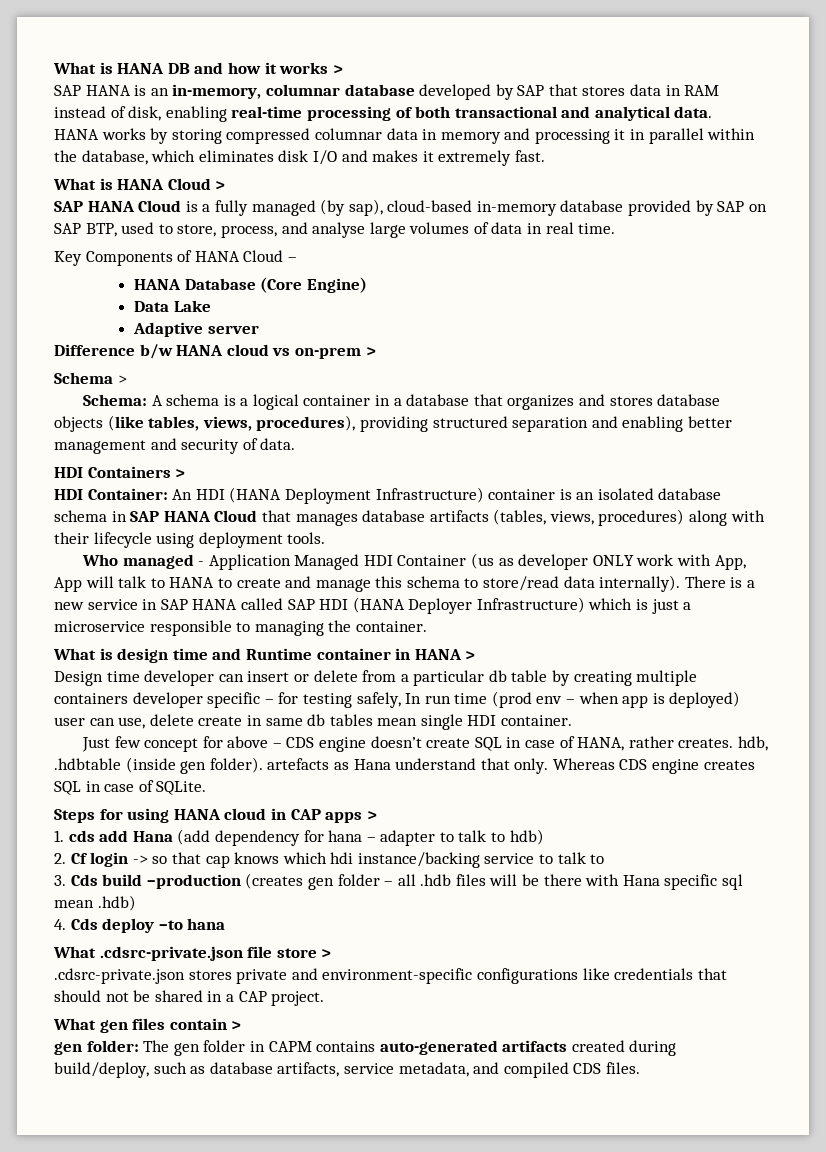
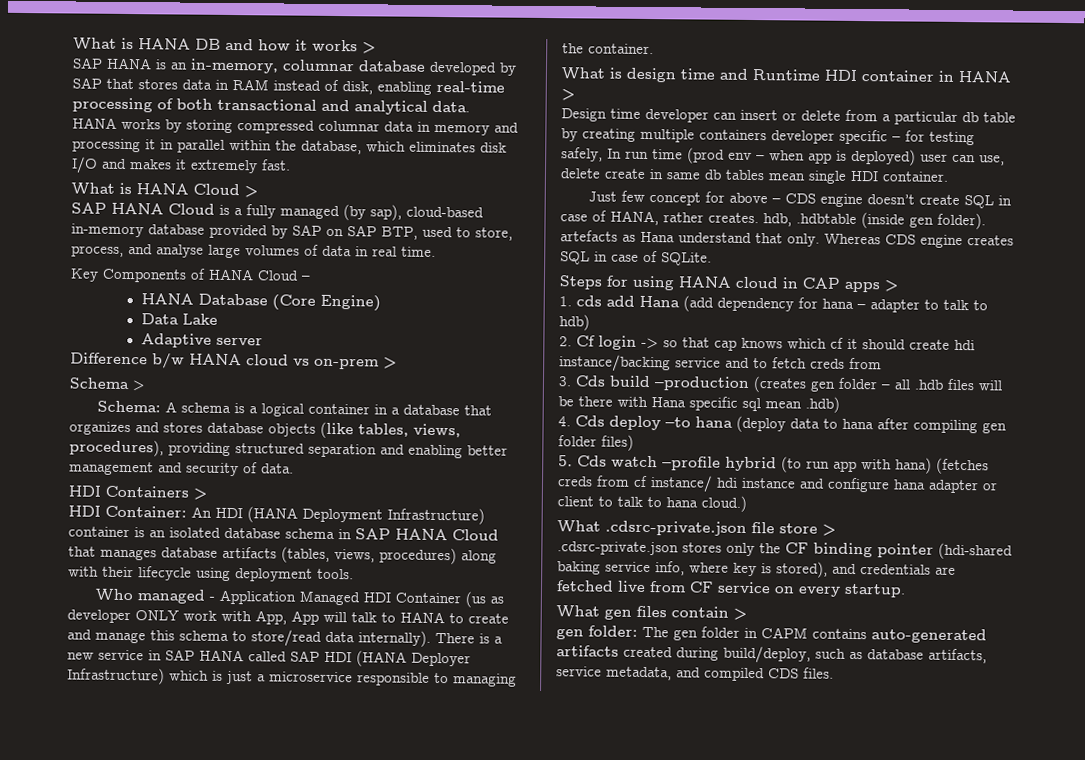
- What is design time and Runtime container in HANA >
+ What is design time and Runtime HDI container in HANA >
- 2. Cf login -> so that cap knows which hdi instance/backing service to talk to
+ 2. Cf login -> so that cap knows which cf it should create hdi instance/backing service and to fetch creds from
- 4. Cds deploy –to hana
+ 4. Cds deploy –to hana (deploy data to hana after compiling gen folder files)
+ 5. Cds watch –profile hybrid (to run app with hana) (fetches creds from cf instance/ hdi instance and configure hana adapter or client to talk to hana cloud.)
- .cdsrc-private.json stores private and environment-specific configurations like credentials that should not be shared in a CAP project.
+ .cdsrc-private.json stores only the CF binding pointer (hdi-shared baking service info, where key is stored), and credentials are fetched live from CF service on every startup.

